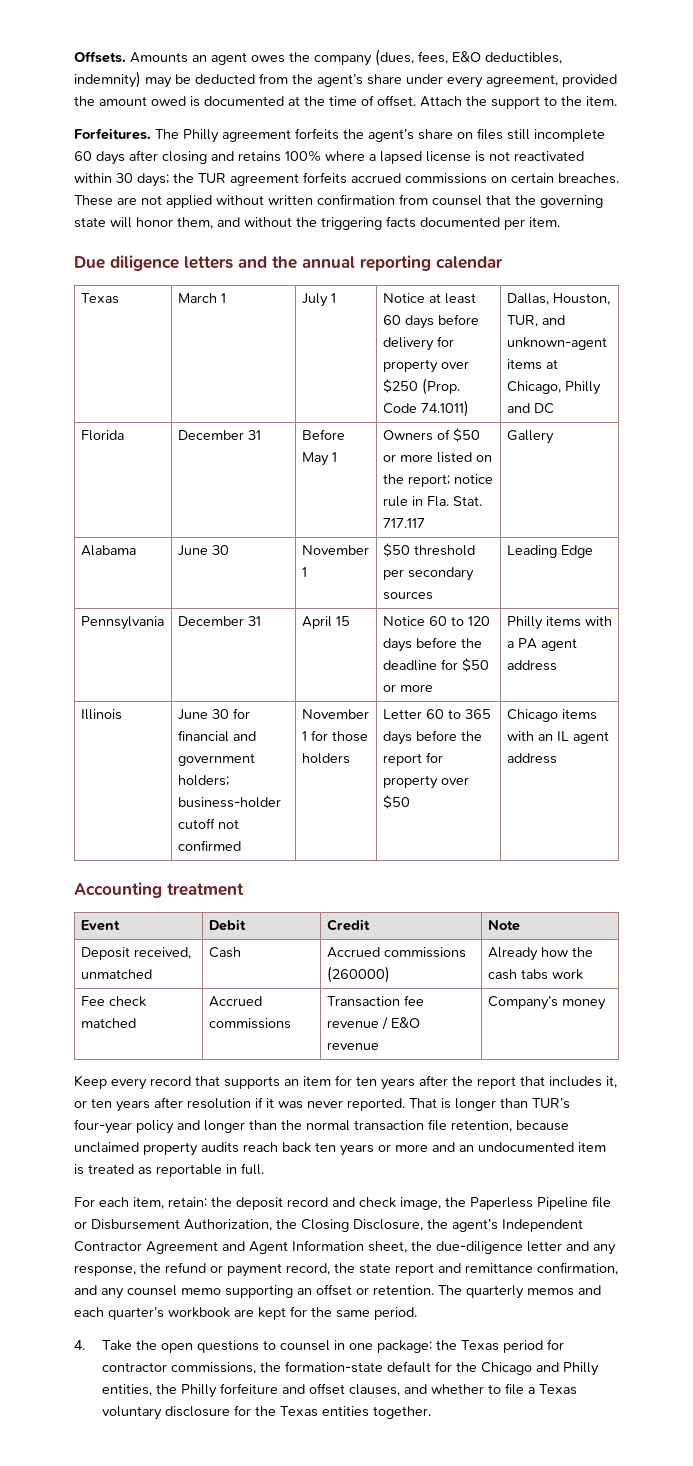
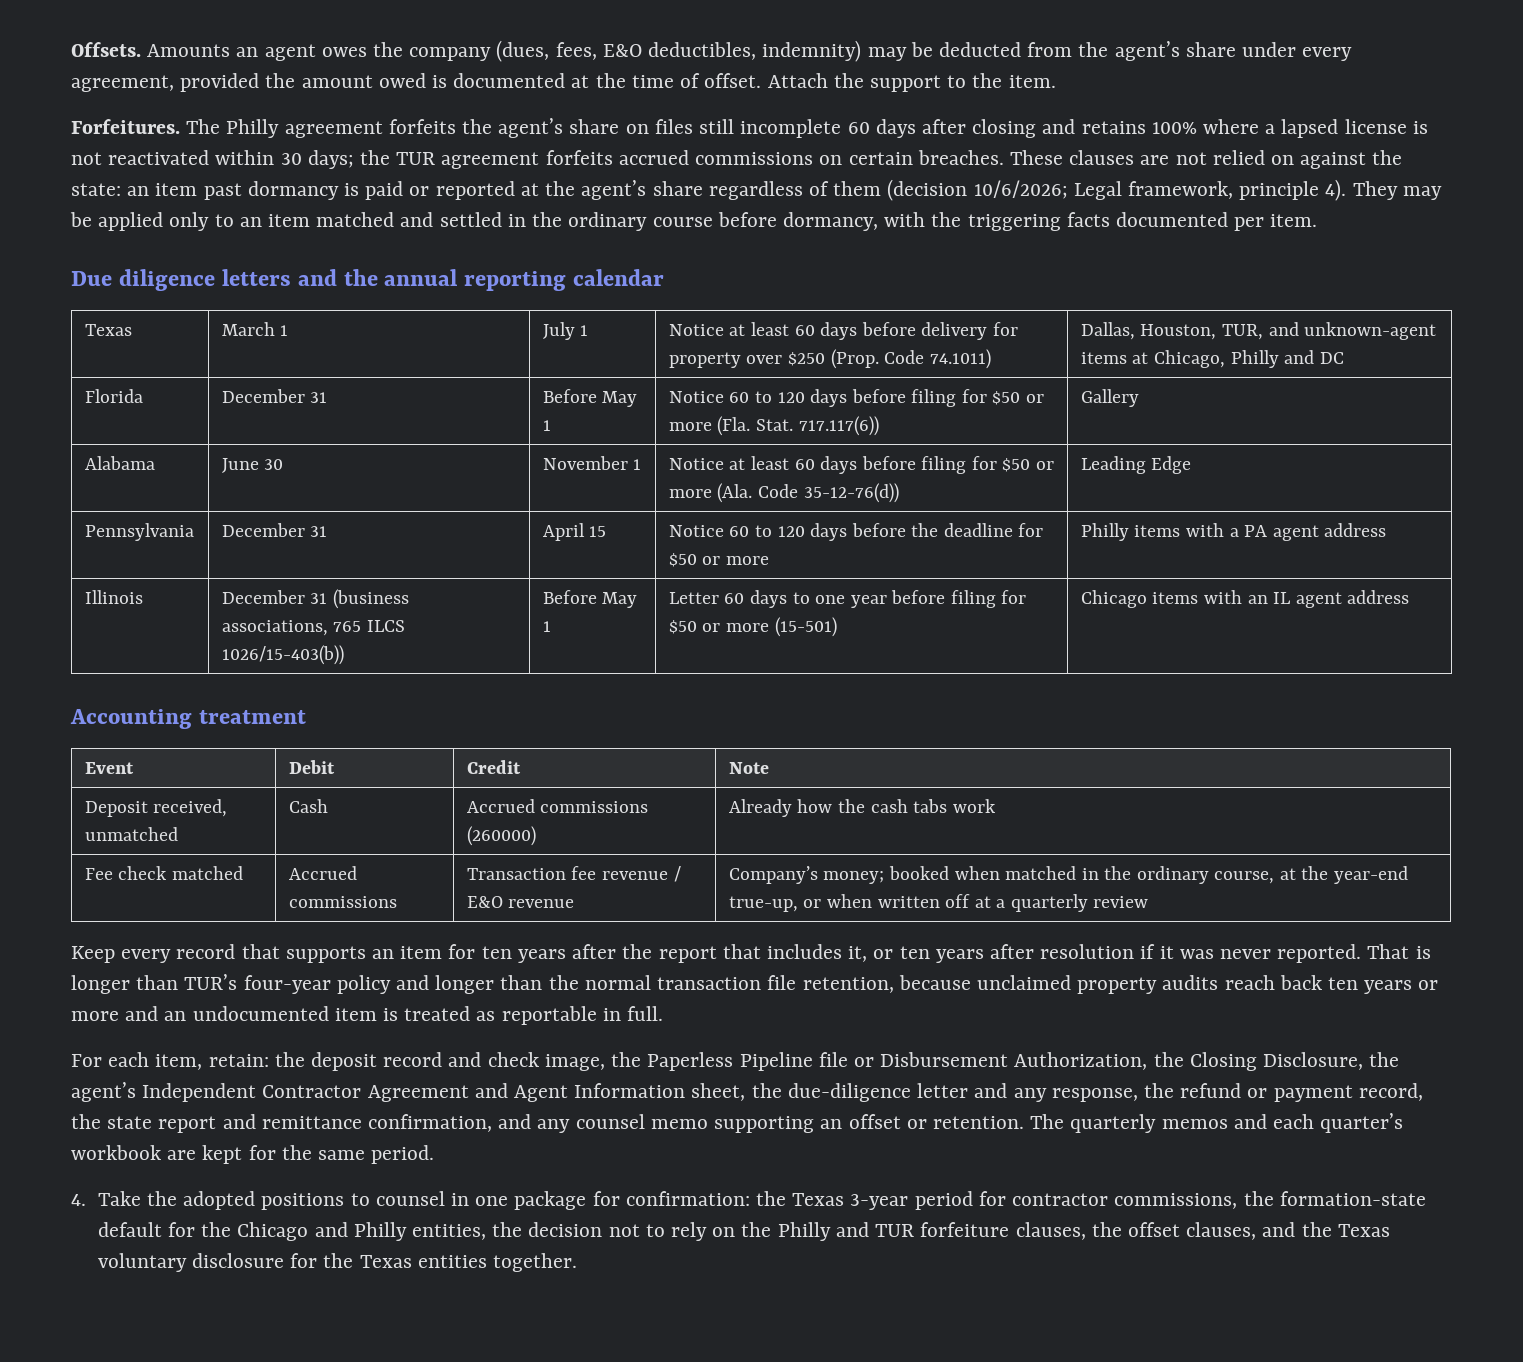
- These are not applied without written confirmation from counsel that the governing state will honor them, and without the triggering facts documented per item.
+ These clauses are not relied on against the state: an item past dormancy is paid or reported at the agent’s share regardless of them (decision 10/6/2026; Legal framework, principle 4). They may be applied only to an item matched and settled in the ordinary course before dormancy, with the triggering facts documented per item.
- Florida | December 31 | Before May 1 | Owners of $50 or more listed on the report; notice rule in Fla. Stat. 717.117 | Gallery
+ Florida | December 31 | Before May 1 | Notice 60 to 120 days before filing for $50 or more (Fla. Stat. 717.117(6)) | Gallery
- Alabama | June 30 | November 1 | $50 threshold per secondary sources | Leading Edge
+ Alabama | June 30 | November 1 | Notice at least 60 days before filing for $50 or more (Ala. Code 35-12-76(d)) | Leading Edge
- Illinois | June 30 for financial and government holders; business-holder cutoff not confirmed | November 1 for those holders | Letter 60 to 365 days before the report for property over $50 | Chicago items with an IL agent address
+ Illinois | December 31 (business associations, 765 ILCS 1026/15-403(b)) | Before May 1 | Letter 60 days to one year before filing for $50 or more (15-501) | Chicago items with an IL agent address
- Fee check matched | Accrued commissions | Transaction fee revenue / E&O revenue | Company’s money
+ Fee check matched | Accrued commissions | Transaction fee revenue / E&O revenue | Company’s money; booked when matched in the ordinary course, at the year-end true-up, or when written off at a quarterly review
- 4. Take the open questions to counsel in one package: the Texas period for contractor commissions, the formation-state default for the Chicago and Philly entities, the Philly forfeiture and offset clauses, and whether to file a Texas voluntary disclosure for the Texas entities together.
+ 4. Take the adopted positions to counsel in one package for confirmation: the Texas 3-year period for contractor commissions, the formation-state default for the Chicago and Philly entities, the decision not to rely on the Philly and TUR forfeiture clauses, the offset clauses, and the Texas voluntary disclosure for the Texas entities together.

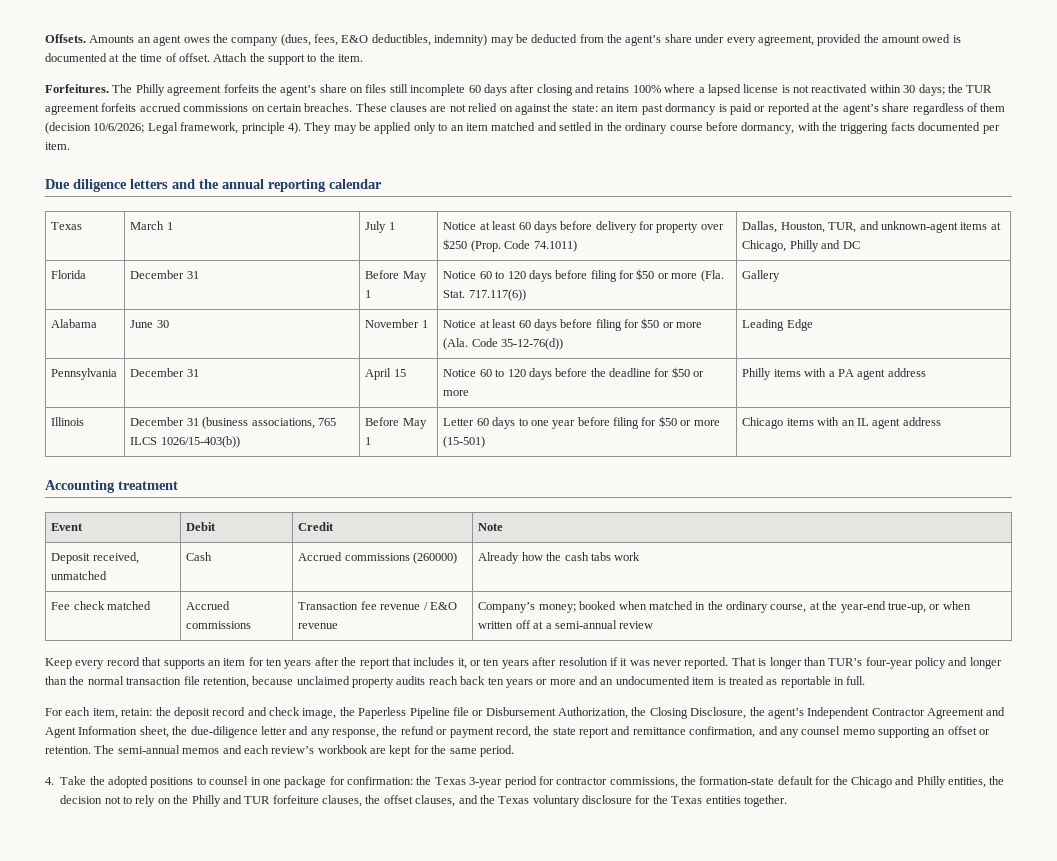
- Fee check matched | Accrued commissions | Transaction fee revenue / E&O revenue | Company’s money; booked when matched in the ordinary course, at the year-end true-up, or when written off at a quarterly review
+ Fee check matched | Accrued commissions | Transaction fee revenue / E&O revenue | Company’s money; booked when matched in the ordinary course, at the year-end true-up, or when written off at a semi-annual review
- The quarterly memos and each quarter’s workbook are kept for the same period.
+ The semi-annual memos and each review’s workbook are kept for the same period.

